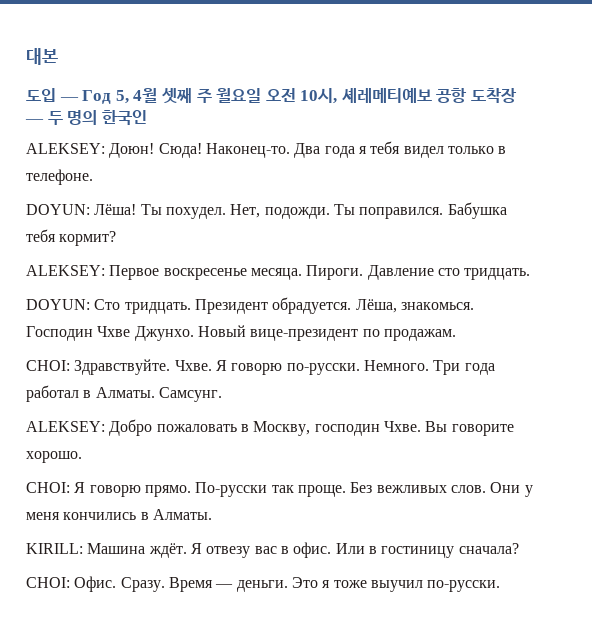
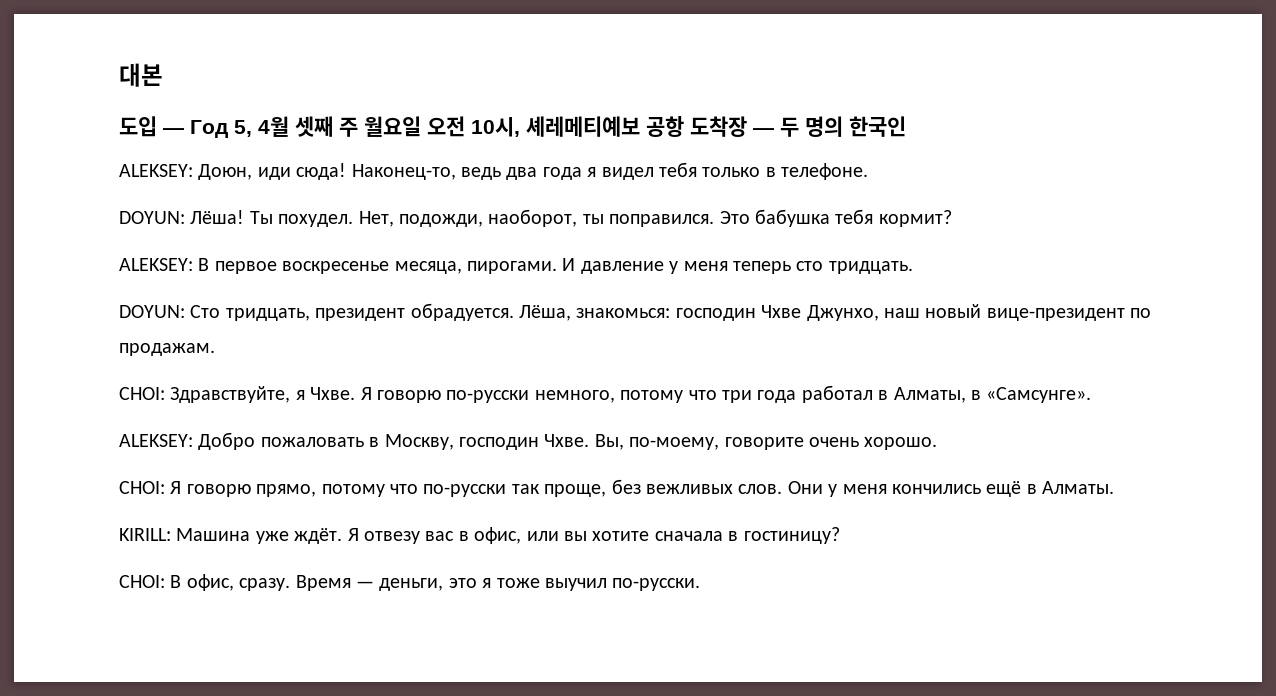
- ALEKSEY: Доюн! Сюда! Наконец-то. Два года я тебя видел только в телефоне.
+ ALEKSEY: Доюн, иди сюда! Наконец-то, ведь два года я видел тебя только в телефоне.
- Нет, подожди. Ты поправился. Бабушка тебя кормит?
- ALEKSEY: Первое воскресенье месяца. Пироги. Давление сто тридцать.
- DOYUN: Сто тридцать. Президент обрадуется. Лёша, знакомься. Господин Чхве Джунхо. Новый вице-президент по продажам.
+ Нет, подожди, наоборот, ты поправился. Это бабушка тебя кормит?
+ ALEKSEY: В первое воскресенье месяца, пирогами. И давление у меня теперь сто тридцать.
+ DOYUN: Сто тридцать, президент обрадуется. Лёша, знакомься: господин Чхве Джунхо, наш новый вице-президент по продажам.
- CHOI: Здравствуйте. Чхве.
+ CHOI: Здравствуйте, я Чхве.
- Я говорю по-русски. Немного. Три года работал в Алматы. Самсунг.
+ Я говорю по-русски немного, потому что три года работал в Алматы, в «Самсунге».
- Вы говорите хорошо.
+ Вы, по-моему, говорите очень хорошо.
- CHOI: Я говорю прямо. По-русски так проще. Без вежливых слов.
+ CHOI: Я говорю прямо, потому что по-русски так проще, без вежливых слов.
- Они у меня кончились в Алматы.
+ Они у меня кончились ещё в Алматы.
- KIRILL: Машина ждёт.
+ KIRILL: Машина уже ждёт.
- Я отвезу вас в офис. Или в гостиницу сначала?
- CHOI: Офис. Сразу. Время — деньги. Это я тоже выучил по-русски.
+ Я отвезу вас в офис, или вы хотите сначала в гостиницу?
+ CHOI: В офис, сразу. Время — деньги, это я тоже выучил по-русски.

